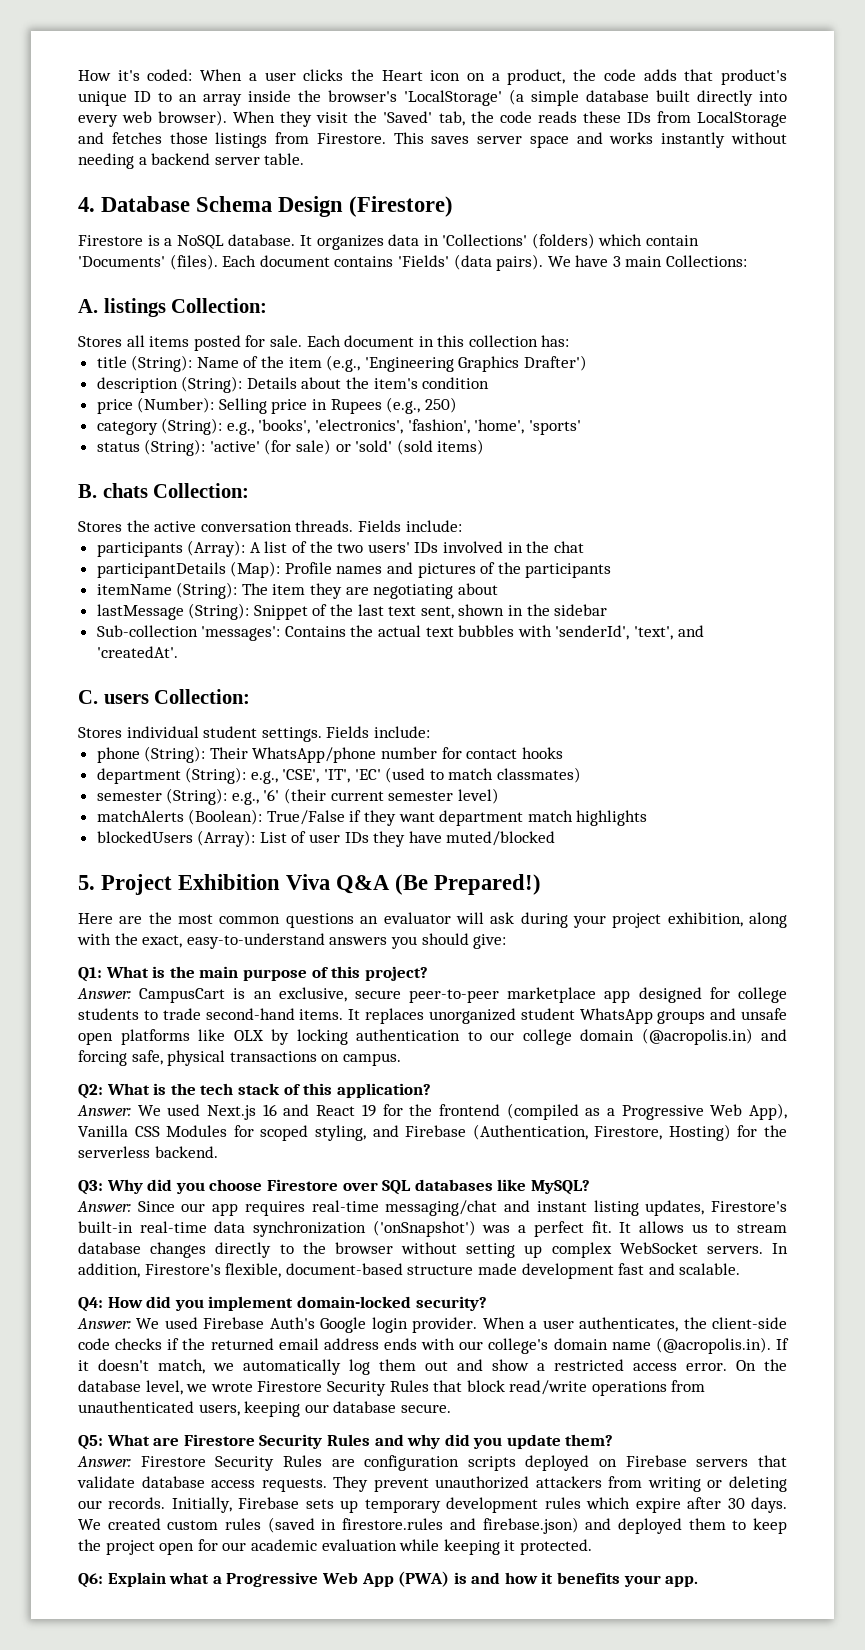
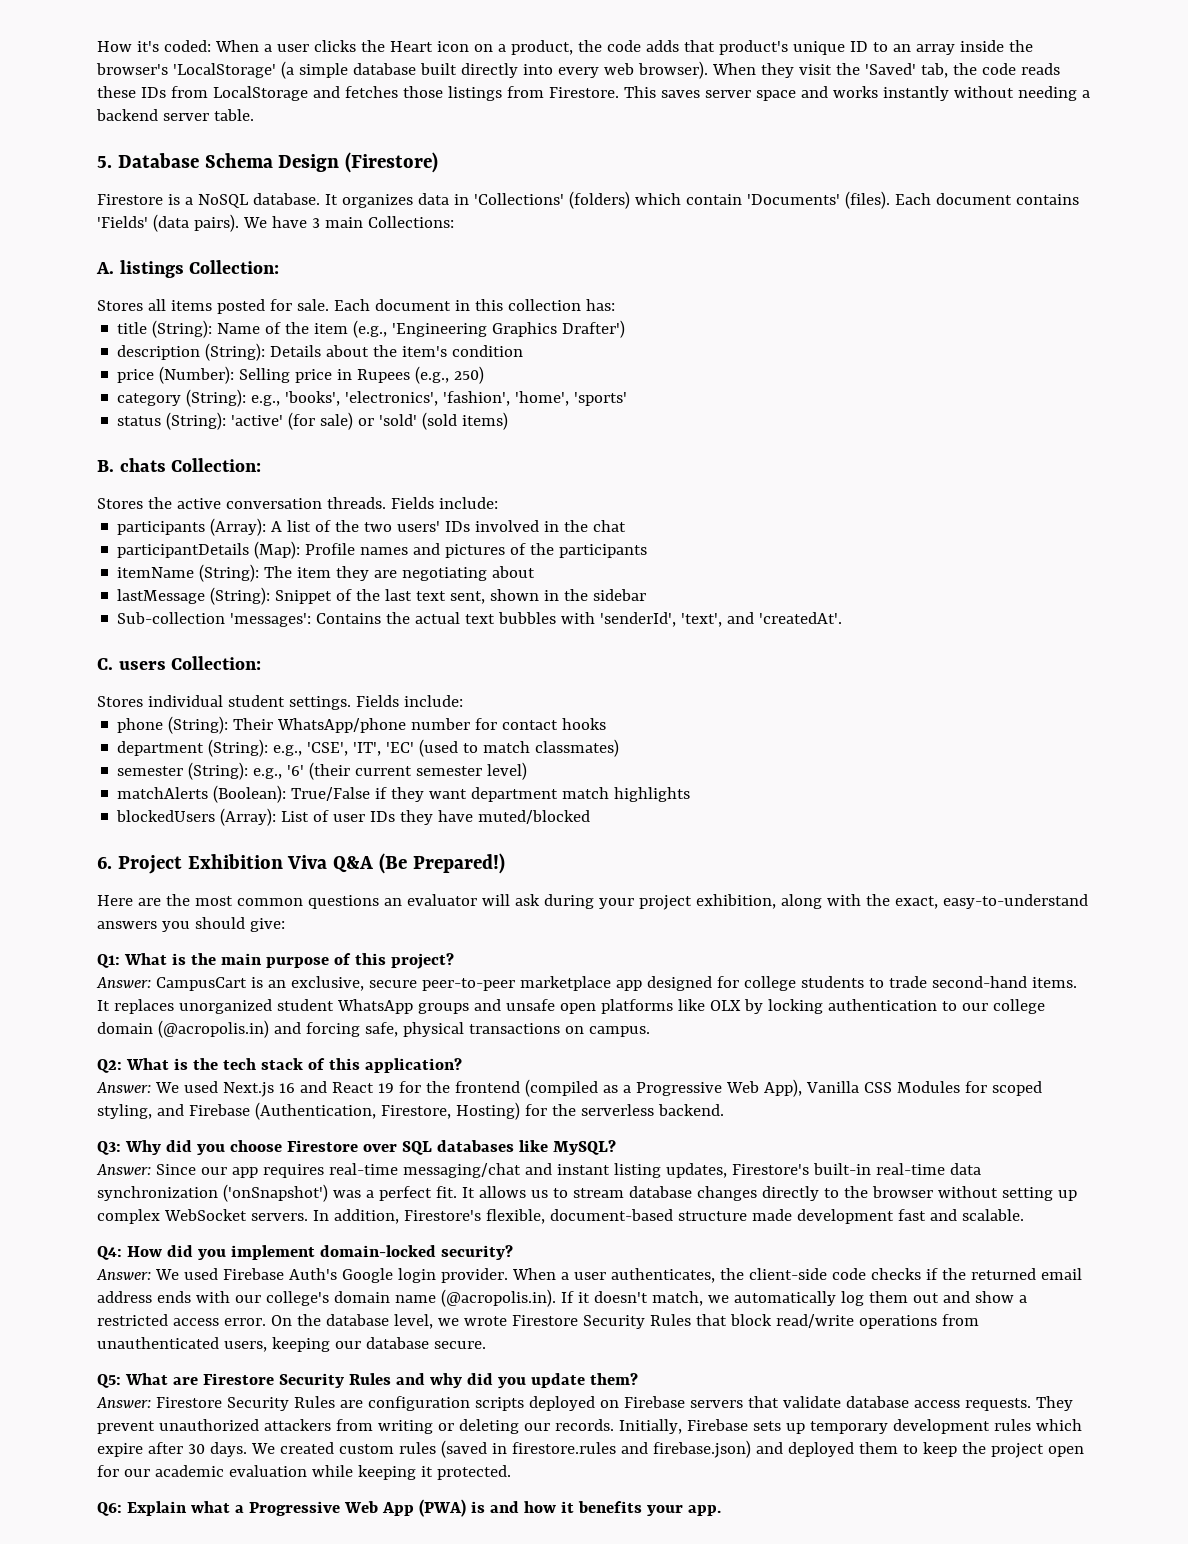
- 4. Database Schema Design (Firestore)
+ 5. Database Schema Design (Firestore)
- 5. Project Exhibition Viva Q&A (Be Prepared!)
+ 6. Project Exhibition Viva Q&A (Be Prepared!)

